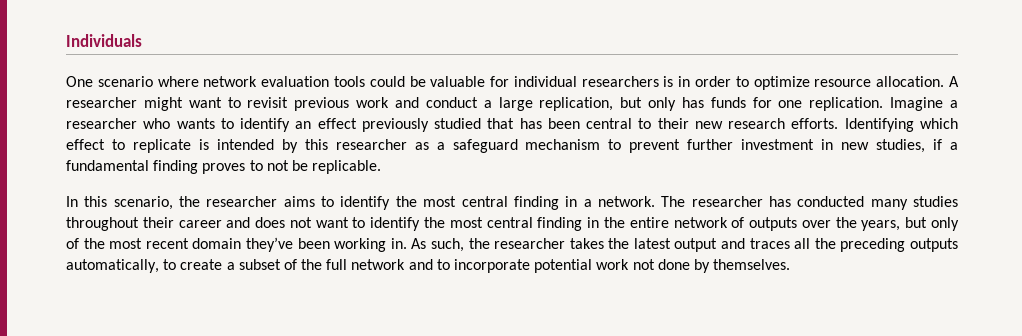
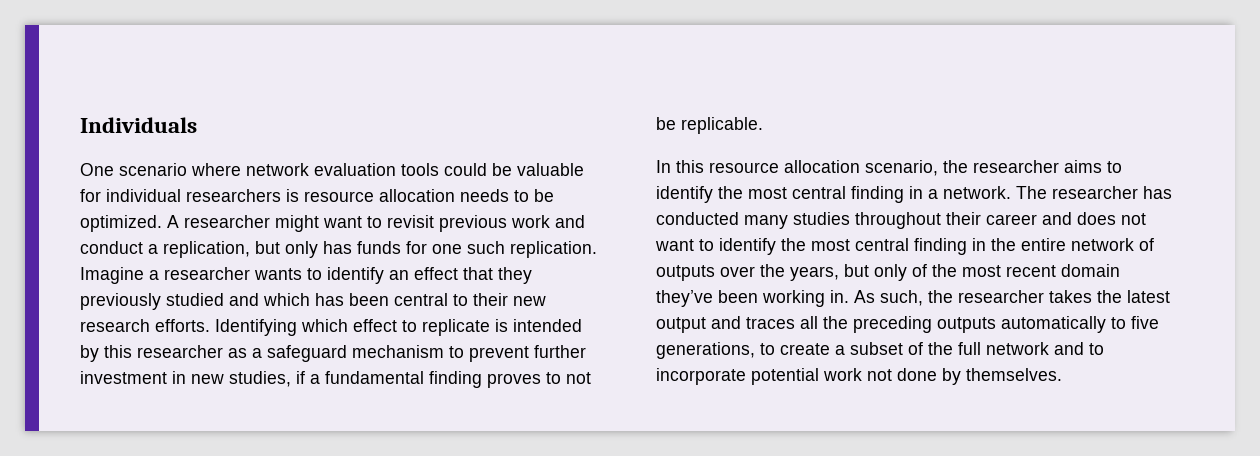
- One scenario where network evaluation tools could be valuable for individual researchers is in order to optimize resource allocation.
+ One scenario where network evaluation tools could be valuable for individual researchers is resource allocation needs to be optimized.
- A researcher might want to revisit previous work and conduct a large replication, but only has funds for one replication.
+ A researcher might want to revisit previous work and conduct a replication, but only has funds for one such replication.
- Imagine a researcher who wants to identify an effect previously studied that has been central to their new research efforts.
+ Imagine a researcher wants to identify an effect that they previously studied and which has been central to their new research efforts.
- In this scenario, the researcher aims to identify the most central finding in a network.
+ In this resource allocation scenario, the researcher aims to identify the most central finding in a network.
- As such, the researcher takes the latest output and traces all the preceding outputs automatically, to create a subset of the full network and to incorporate potential work not done by themselves.
+ As such, the researcher takes the latest output and traces all the preceding outputs automatically to five generations, to create a subset of the full network and to incorporate potential work not done by themselves.

